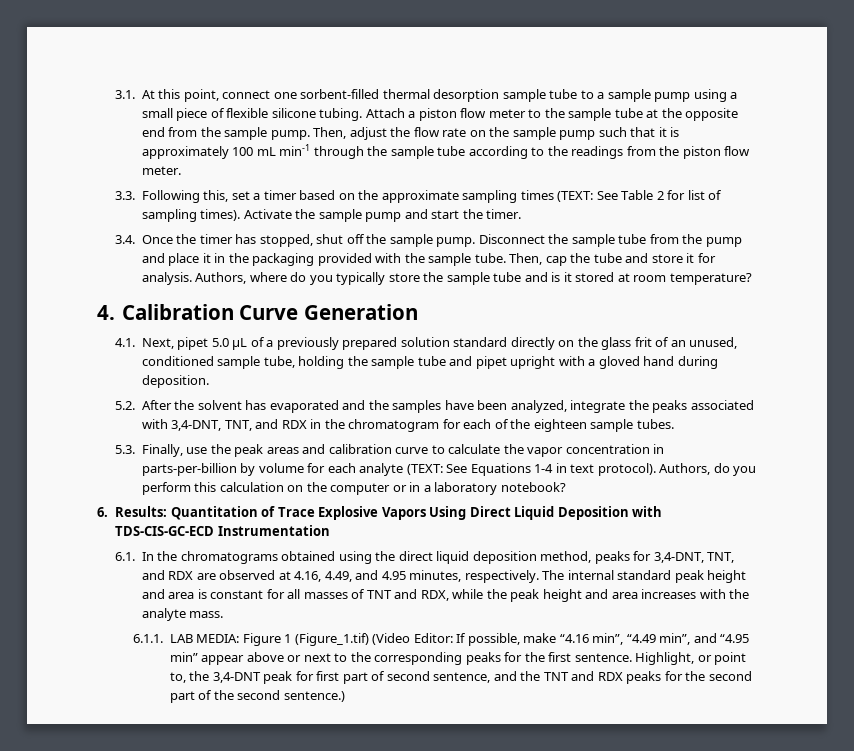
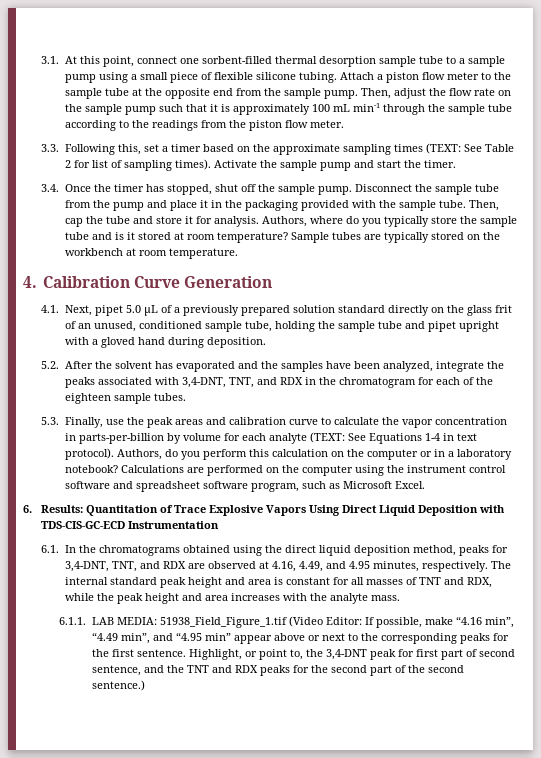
+ Sample tubes are typically stored on the workbench at room temperature.
+ Calculations are performed on the computer using the instrument control software and spreadsheet software program, such as Microsoft Excel.
- 6.1.1. LAB MEDIA: Figure 1 (Figure_1.tif) (Video Editor: If possible, make “4.16 min”, “4.49 min”, and “4.95 min” appear above or next to the corresponding peaks for the first sentence.
+ 6.1.1. LAB MEDIA: 51938_Field_Figure_1.tif (Video Editor: If possible, make “4.16 min”, “4.49 min”, and “4.95 min” appear above or next to the corresponding peaks for the first sentence.

